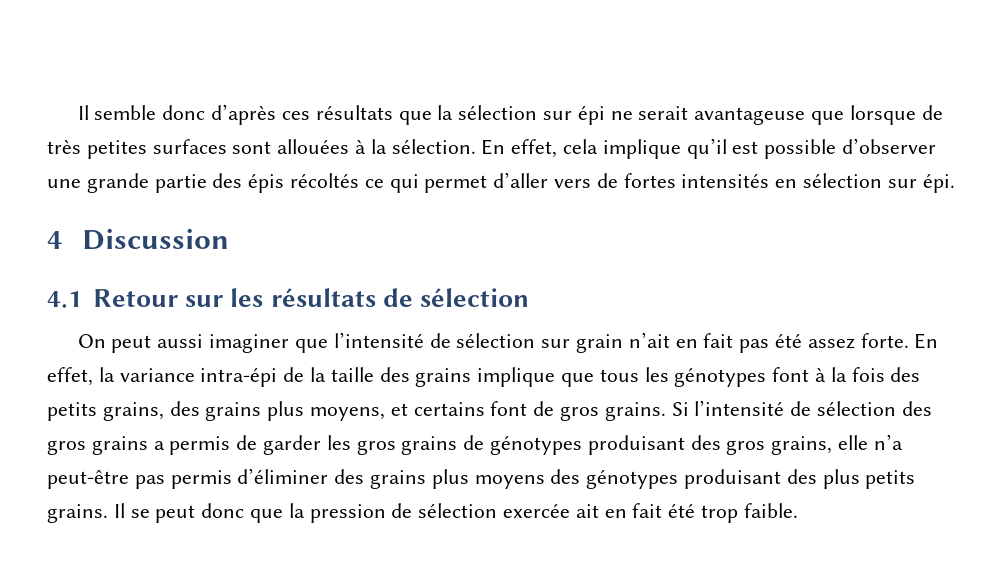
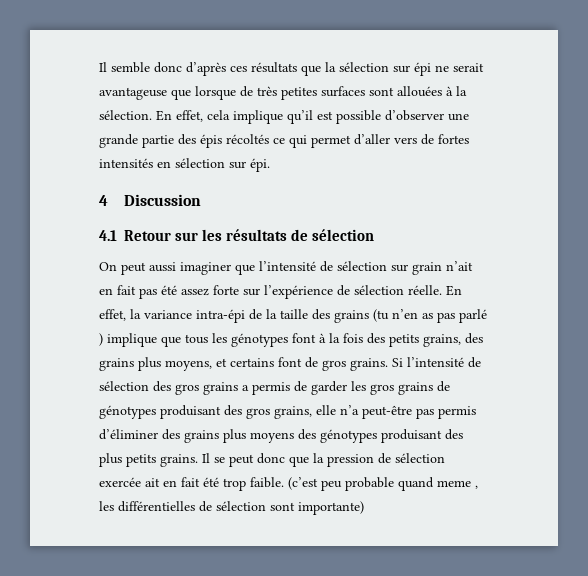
- On peut aussi imaginer que l’intensité de sélection sur grain n’ait en fait pas été assez forte.
+ On peut aussi imaginer que l’intensité de sélection sur grain n’ait en fait pas été assez forte sur l’expérience de sélection réelle.
- En effet, la variance intra-épi de la taille des grains implique que tous les génotypes font à la fois des petits grains, des grains plus moyens, et certains font de gros grains.
+ En effet, la variance intra-épi de la taille des grains (tu n’en as pas parlé ) implique que tous les génotypes font à la fois des petits grains, des grains plus moyens, et certains font de gros grains.
+ (c’est peu probable quand meme , les différentielles de sélection sont importante)

